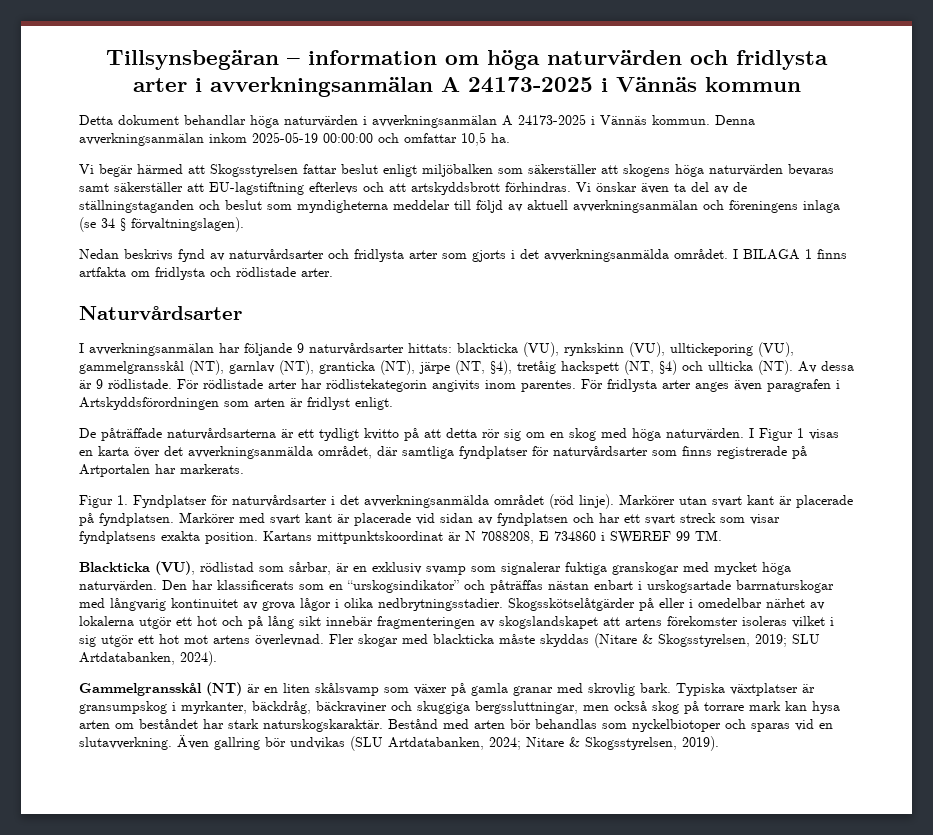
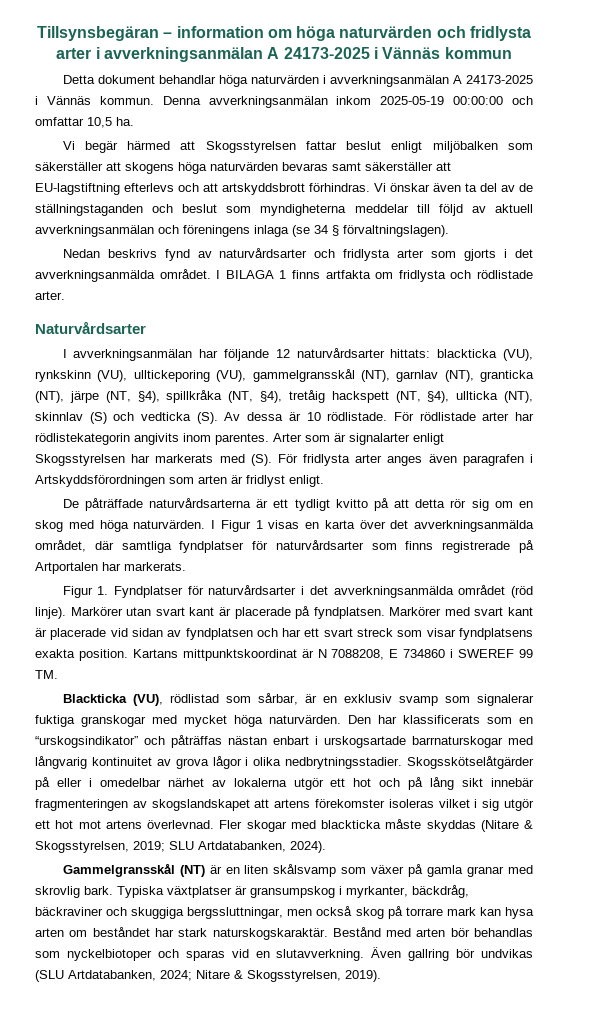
- I avverkningsanmälan har följande 9 naturvårdsarter hittats: blackticka (VU), rynkskinn (VU), ulltickeporing (VU), gammelgransskål (NT), garnlav (NT), granticka (NT), järpe (NT, §4), tretåig hackspett (NT, §4) och ullticka (NT). Av dessa är 9 rödlistade.
+ I avverkningsanmälan har följande 12 naturvårdsarter hittats: blackticka (VU), rynkskinn (VU), ulltickeporing (VU), gammelgransskål (NT), garnlav (NT), granticka (NT), järpe (NT, §4), spillkråka (NT, §4), tretåig hackspett (NT, §4), ullticka (NT), skinnlav (S) och vedticka (S). Av dessa är 10 rödlistade.
- För fridlysta arter anges även paragrafen i Artskyddsförordningen som arten är fridlyst enligt.
+ Arter som är signalarter enligt Skogsstyrelsen har markerats med (S). För fridlysta arter anges även paragrafen i Artskyddsförordningen som arten är fridlyst enligt.

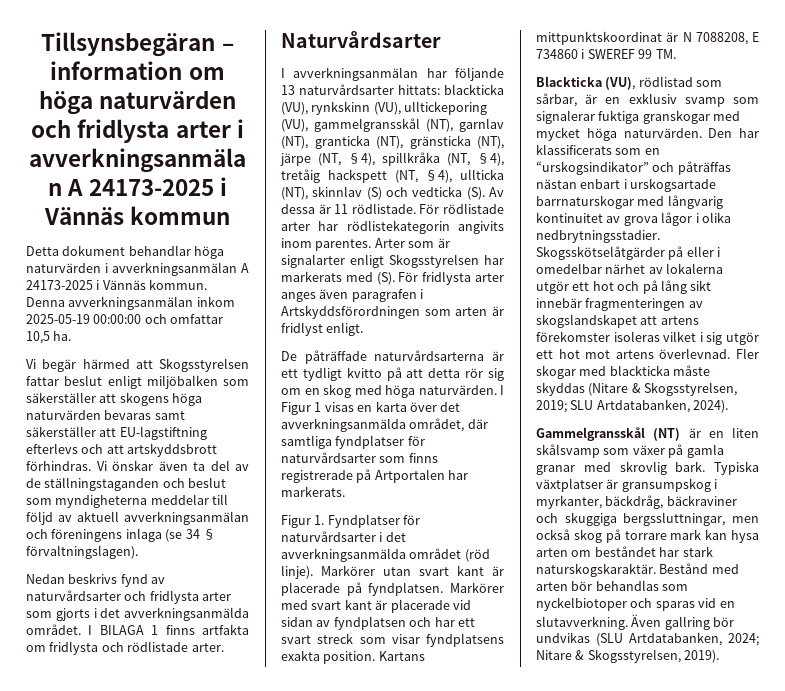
- I avverkningsanmälan har följande 12 naturvårdsarter hittats: blackticka (VU), rynkskinn (VU), ulltickeporing (VU), gammelgransskål (NT), garnlav (NT), granticka (NT), järpe (NT, §4), spillkråka (NT, §4), tretåig hackspett (NT, §4), ullticka (NT), skinnlav (S) och vedticka (S). Av dessa är 10 rödlistade.
+ I avverkningsanmälan har följande 13 naturvårdsarter hittats: blackticka (VU), rynkskinn (VU), ulltickeporing (VU), gammelgransskål (NT), garnlav (NT), granticka (NT), gränsticka (NT), järpe (NT, §4), spillkråka (NT, §4), tretåig hackspett (NT, §4), ullticka (NT), skinnlav (S) och vedticka (S). Av dessa är 11 rödlistade.

